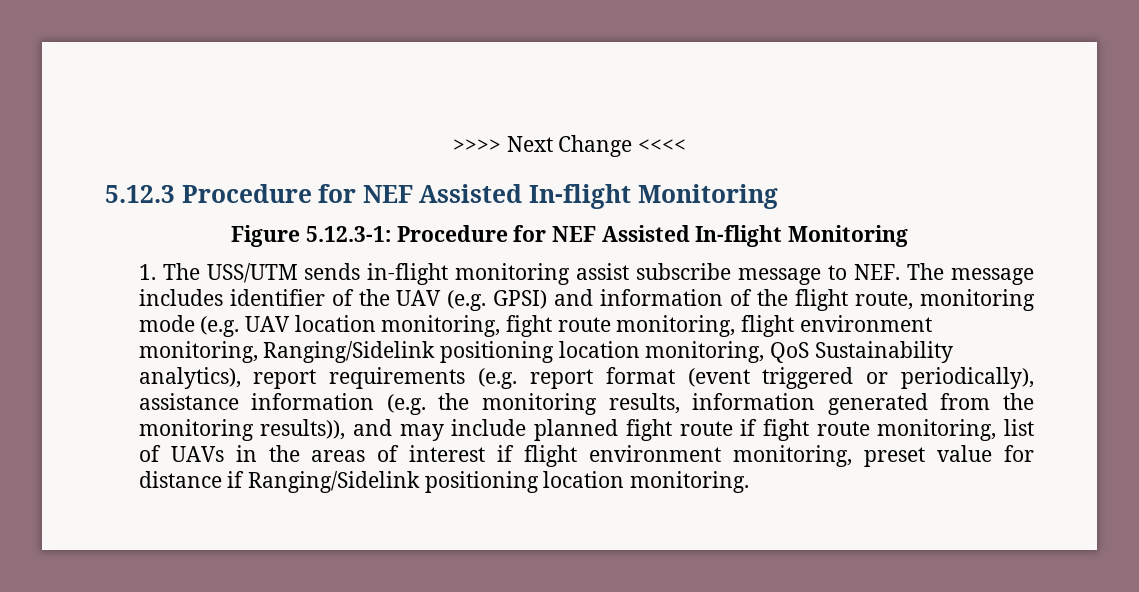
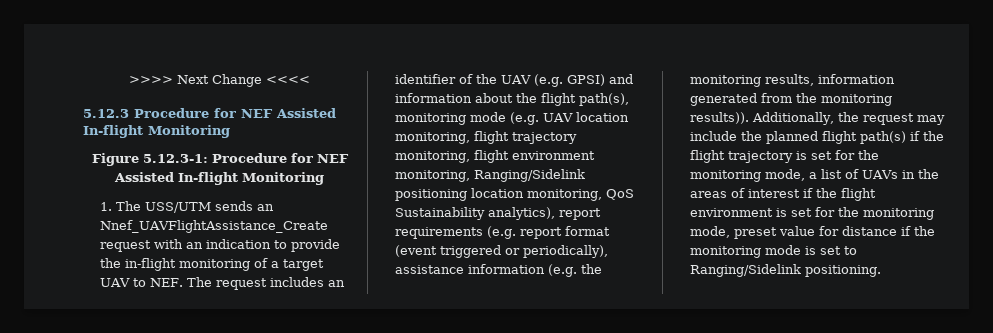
- 1. The USS/UTM sends in-flight monitoring assist subscribe message to NEF. The message includes identifier of the UAV (e.g. GPSI) and information of the flight route, monitoring mode (e.g. UAV location monitoring, fight route monitoring, flight environment monitoring, Ranging/Sidelink positioning location monitoring, QoS Sustainability analytics), report requirements (e.g. report format (event triggered or periodically), assistance information (e.g. the monitoring results, information generated from the monitoring results)), and may include planned fight route if fight route monitoring, list of UAVs in the areas of interest if flight environment monitoring, preset value for distance if Ranging/Sidelink positioning location monitoring.
+ 1. The USS/UTM sends an Nnef_UAVFlightAssistance_Create request with an indication to provide the in-flight monitoring of a target UAV to NEF. The request includes an identifier of the UAV (e.g. GPSI) and information about the flight path(s), monitoring mode (e.g. UAV location monitoring, flight trajectory monitoring, flight environment monitoring, Ranging/Sidelink positioning location monitoring, QoS Sustainability analytics), report requirements (e.g. report format (event triggered or periodically), assistance information (e.g. the monitoring results, information generated from the monitoring results)). Additionally, the request may include the planned flight path(s) if the flight trajectory is set for the monitoring mode, a list of UAVs in the areas of interest if the flight environment is set for the monitoring mode, preset value for distance if the monitoring mode is set to Ranging/Sidelink positioning.

